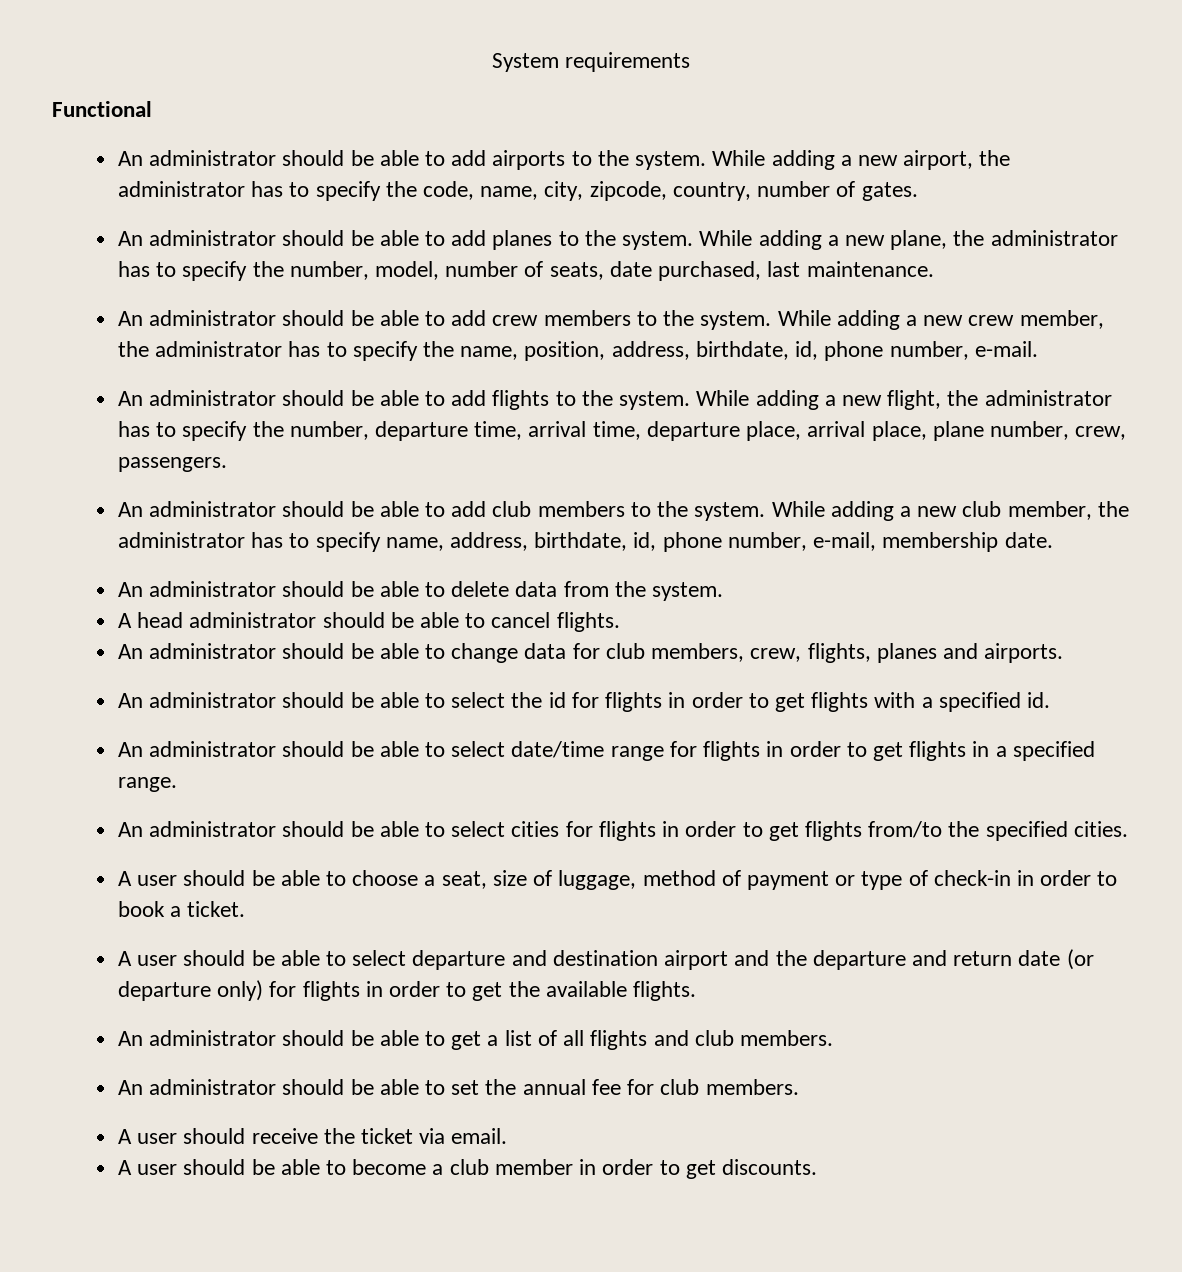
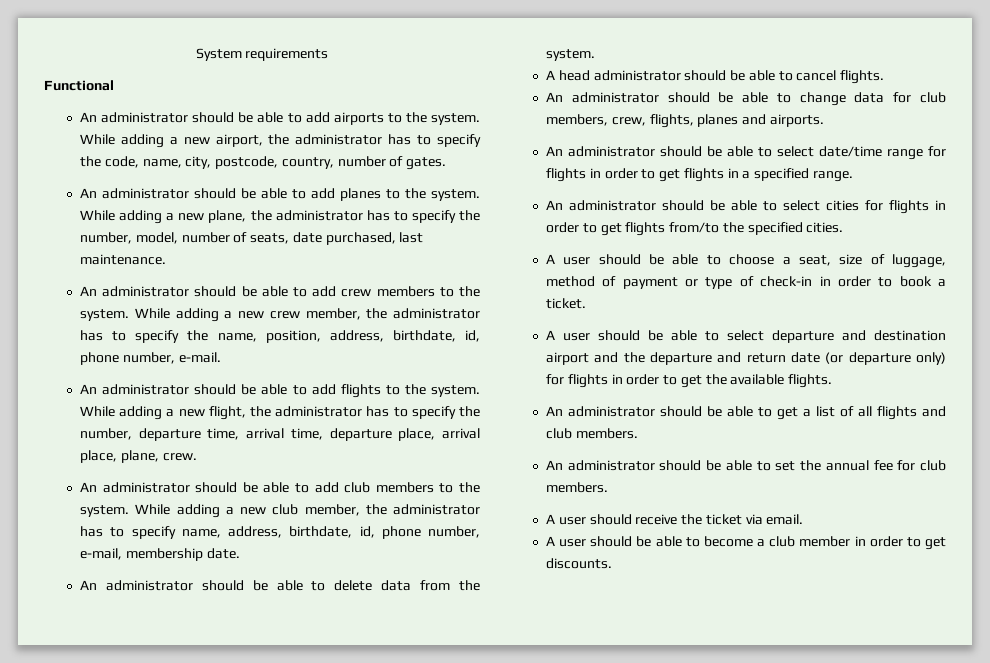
- While adding a new airport, the administrator has to specify the code, name, city, zipcode, country, number of gates.
+ While adding a new airport, the administrator has to specify the code, name, city, postcode, country, number of gates.
- While adding a new flight, the administrator has to specify the number, departure time, arrival time, departure place, arrival place, plane number, crew, passengers.
+ While adding a new flight, the administrator has to specify the number, departure time, arrival time, departure place, arrival place, plane, crew.
- An administrator should be able to select the id for flights in order to get flights with a specified id.

